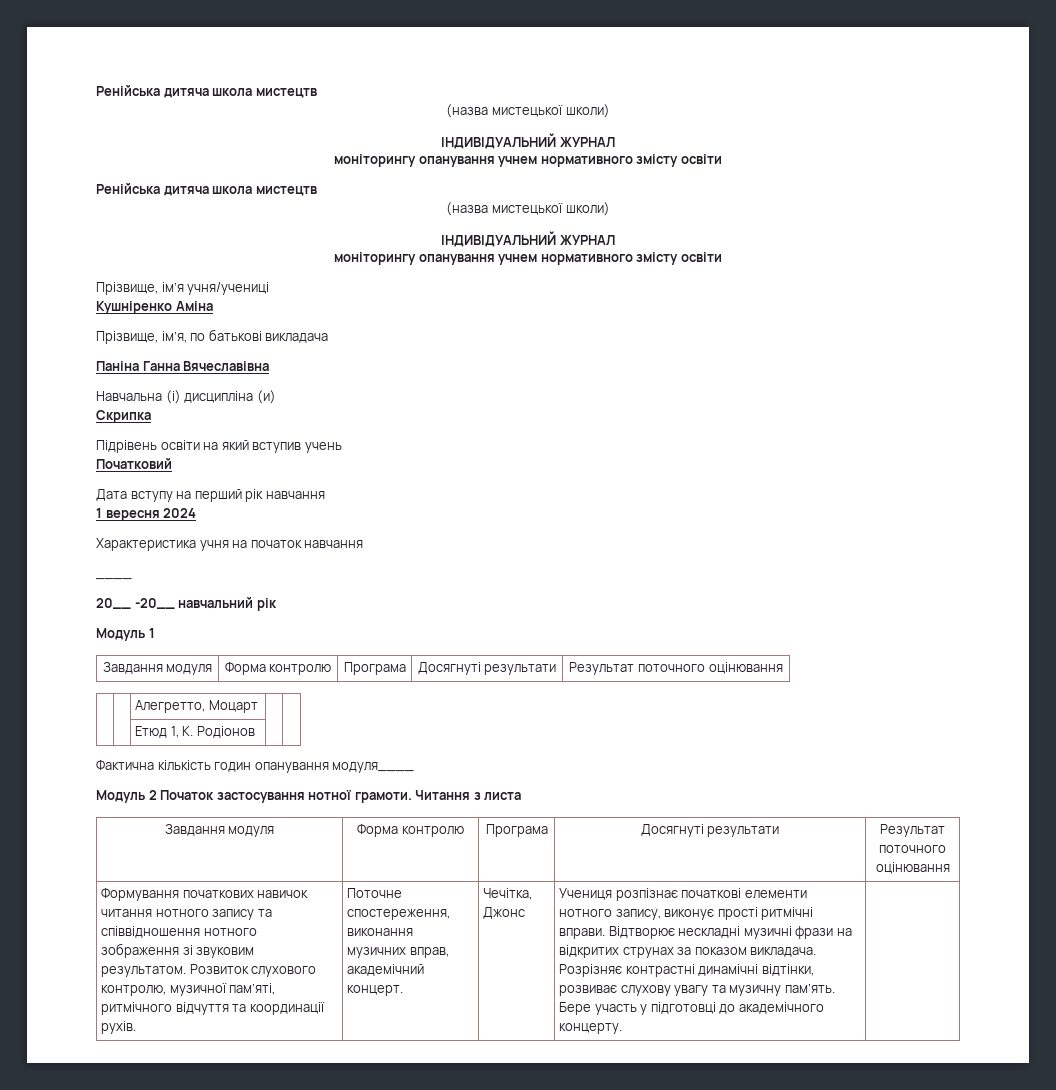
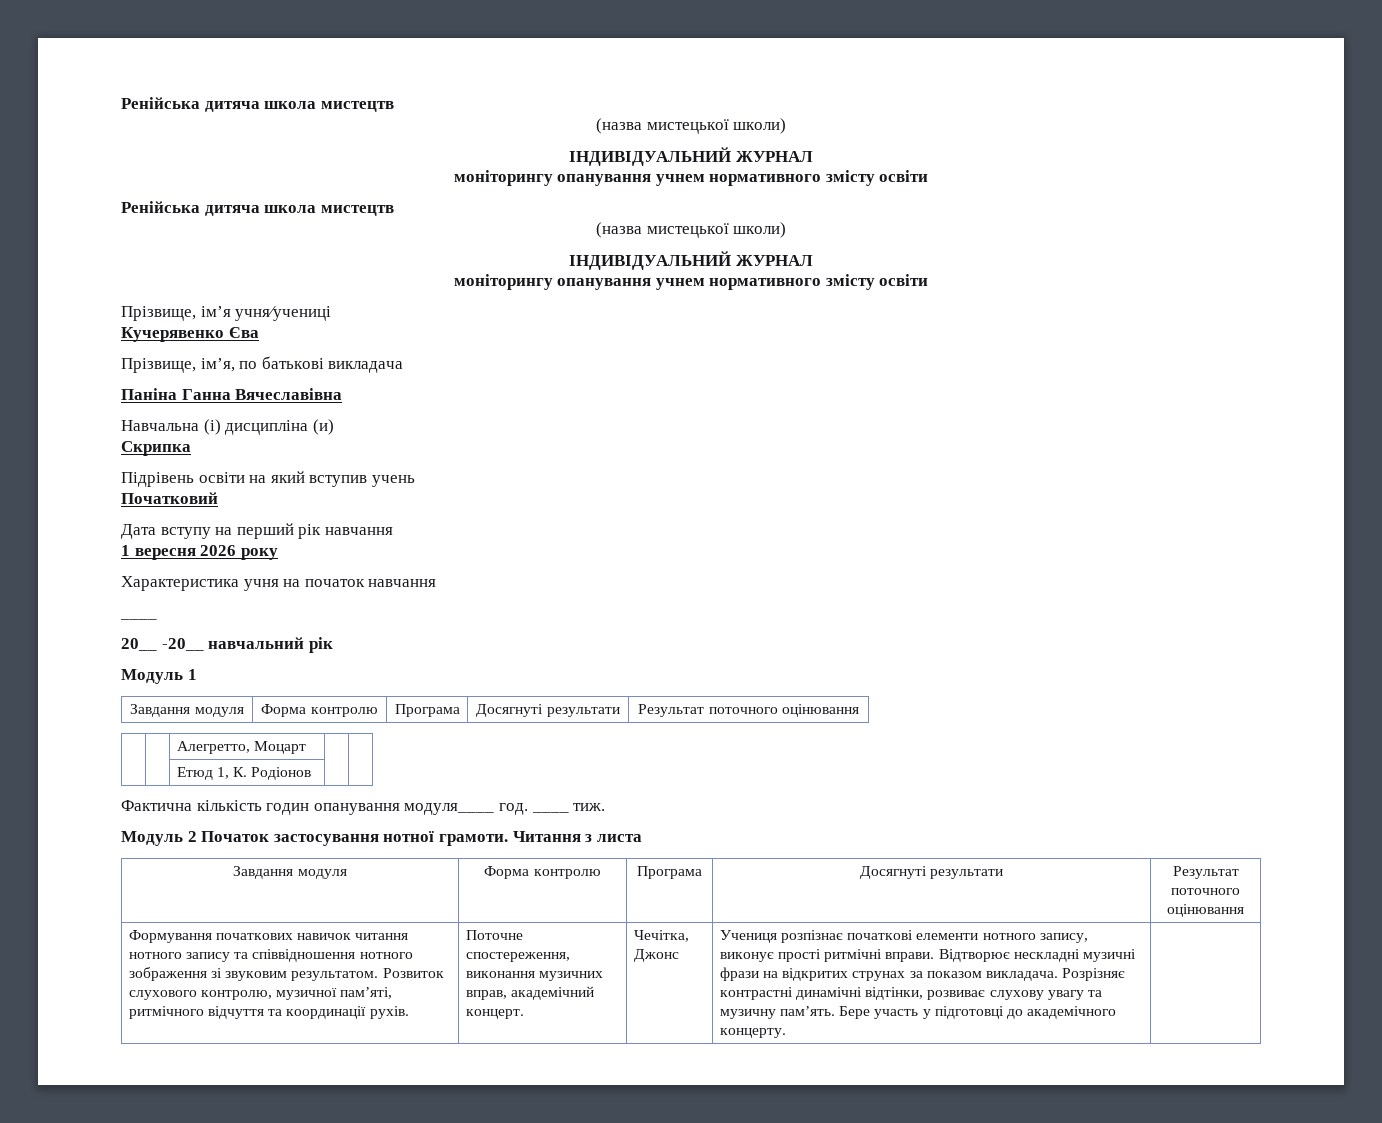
- Кушніренко Аміна
+ Кучерявенко Єва
- 1 вересня 2024
+ 1 вересня 2026 року
- Фактична кількість годин опанування модуля____
+ Фактична кількість годин опанування модуля____ год. ____ тиж.

